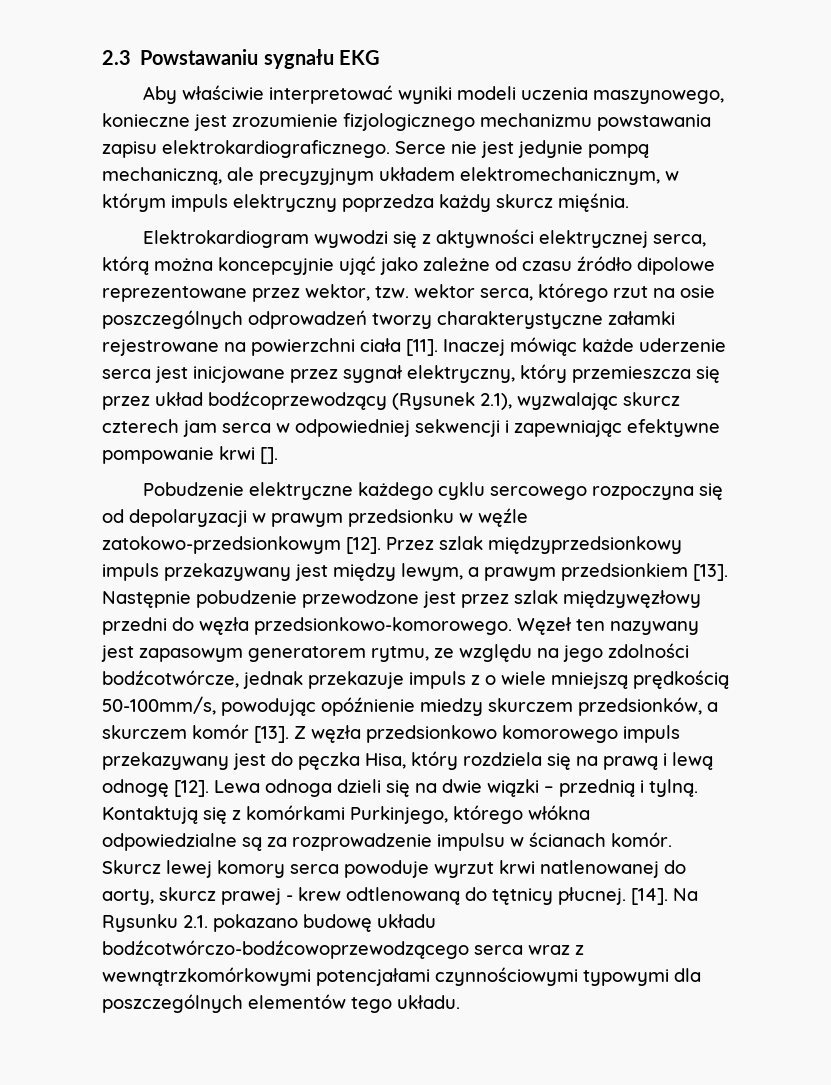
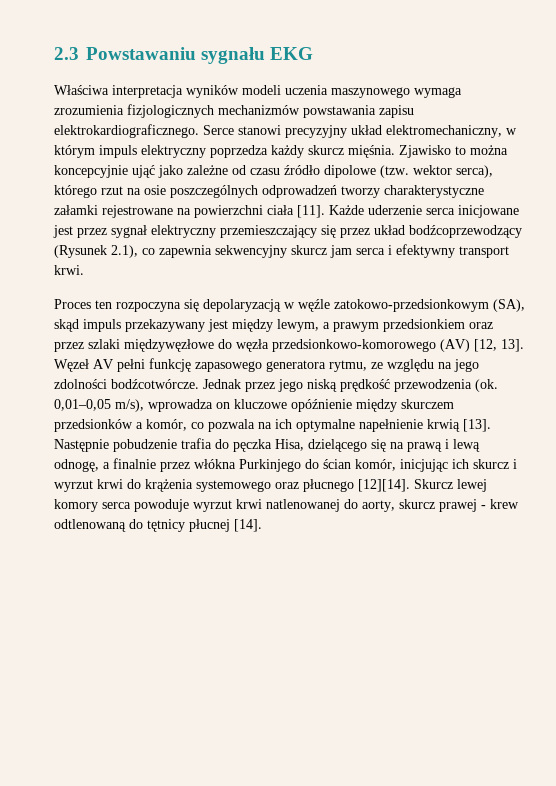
- Aby właściwie interpretować wyniki modeli uczenia maszynowego, konieczne jest zrozumienie fizjologicznego mechanizmu powstawania zapisu elektrokardiograficznego. Serce nie jest jedynie pompą mechaniczną, ale precyzyjnym układem elektromechanicznym, w którym impuls elektryczny poprzedza każdy skurcz mięśnia.
- Elektrokardiogram wywodzi się z aktywności elektrycznej serca, którą można koncepcyjnie ująć jako zależne od czasu źródło dipolowe reprezentowane przez wektor, tzw. wektor serca, którego rzut na osie poszczególnych odprowadzeń tworzy charakterystyczne załamki rejestrowane na powierzchni ciała [11].
+ Właściwa interpretacja wyników modeli uczenia maszynowego wymaga zrozumienia fizjologicznych mechanizmów powstawania zapisu elektrokardiograficznego. Serce stanowi precyzyjny układ elektromechaniczny, w którym impuls elektryczny poprzedza każdy skurcz mięśnia. Zjawisko to można koncepcyjnie ująć jako zależne od czasu źródło dipolowe (tzw. wektor serca), którego rzut na osie poszczególnych odprowadzeń tworzy charakterystyczne załamki rejestrowane na powierzchni ciała [11].
- Inaczej mówiąc każde uderzenie serca jest inicjowane przez sygnał elektryczny, który przemieszcza się przez układ bodźcoprzewodzący (Rysunek 2.1), wyzwalając skurcz czterech jam serca w odpowiedniej sekwencji i zapewniając efektywne pompowanie krwi [].
- Pobudzenie elektryczne każdego cyklu sercowego rozpoczyna się od depolaryzacji w prawym przedsionku w węźle zatokowo-przedsionkowym [12]. Przez szlak międzyprzedsionkowy impuls przekazywany jest między lewym, a prawym przedsionkiem [13]. Następnie pobudzenie przewodzone jest przez szlak międzywęzłowy przedni do węzła przedsionkowo-komorowego. Węzeł ten nazywany jest zapasowym generatorem rytmu, ze względu na jego zdolności bodźcotwórcze, jednak przekazuje impuls z o wiele mniejszą prędkością 50-100mm/s, powodując opóźnienie miedzy skurczem przedsionków, a skurczem komór [13]. Z węzła przedsionkowo komorowego impuls przekazywany jest do pęczka Hisa, który rozdziela się na prawą i lewą odnogę [12]. Lewa odnoga dzieli się na dwie wiązki – przednią i tylną. Kontaktują się z komórkami Purkinjego, którego włókna odpowiedzialne są za rozprowadzenie impulsu w ścianach komór.
+ Każde uderzenie serca inicjowane jest przez sygnał elektryczny przemieszczający się przez układ bodźcoprzewodzący (Rysunek 2.1), co zapewnia sekwencyjny skurcz jam serca i efektywny transport krwi.
+ Proces ten rozpoczyna się depolaryzacją w węźle zatokowo-przedsionkowym (SA), skąd impuls przekazywany jest między lewym, a prawym przedsionkiem oraz przez szlaki międzywęzłowe do węzła przedsionkowo-komorowego (AV) [12, 13]. Węzeł AV pełni funkcję zapasowego generatora rytmu, ze względu na jego zdolności bodźcotwórcze. Jednak przez jego niską prędkość przewodzenia (ok. 0,01–0,05 m/s), wprowadza on kluczowe opóźnienie między skurczem przedsionków a komór, co pozwala na ich optymalne napełnienie krwią [13]. Następnie pobudzenie trafia do pęczka Hisa, dzielącego się na prawą i lewą odnogę, a finalnie przez włókna Purkinjego do ścian komór, inicjując ich skurcz i wyrzut krwi do krążenia systemowego oraz płucnego [12][14].
- Skurcz lewej komory serca powoduje wyrzut krwi natlenowanej do aorty, skurcz prawej - krew odtlenowaną do tętnicy płucnej. [14]. Na Rysunku 2.1. pokazano budowę układu bodźcotwórczo-bodźcowoprzewodzącego serca wraz z wewnątrzkomórkowymi potencjałami czynnościowymi typowymi dla poszczególnych elementów tego układu.
+ Skurcz lewej komory serca powoduje wyrzut krwi natlenowanej do aorty, skurcz prawej - krew odtlenowaną do tętnicy płucnej [14].

